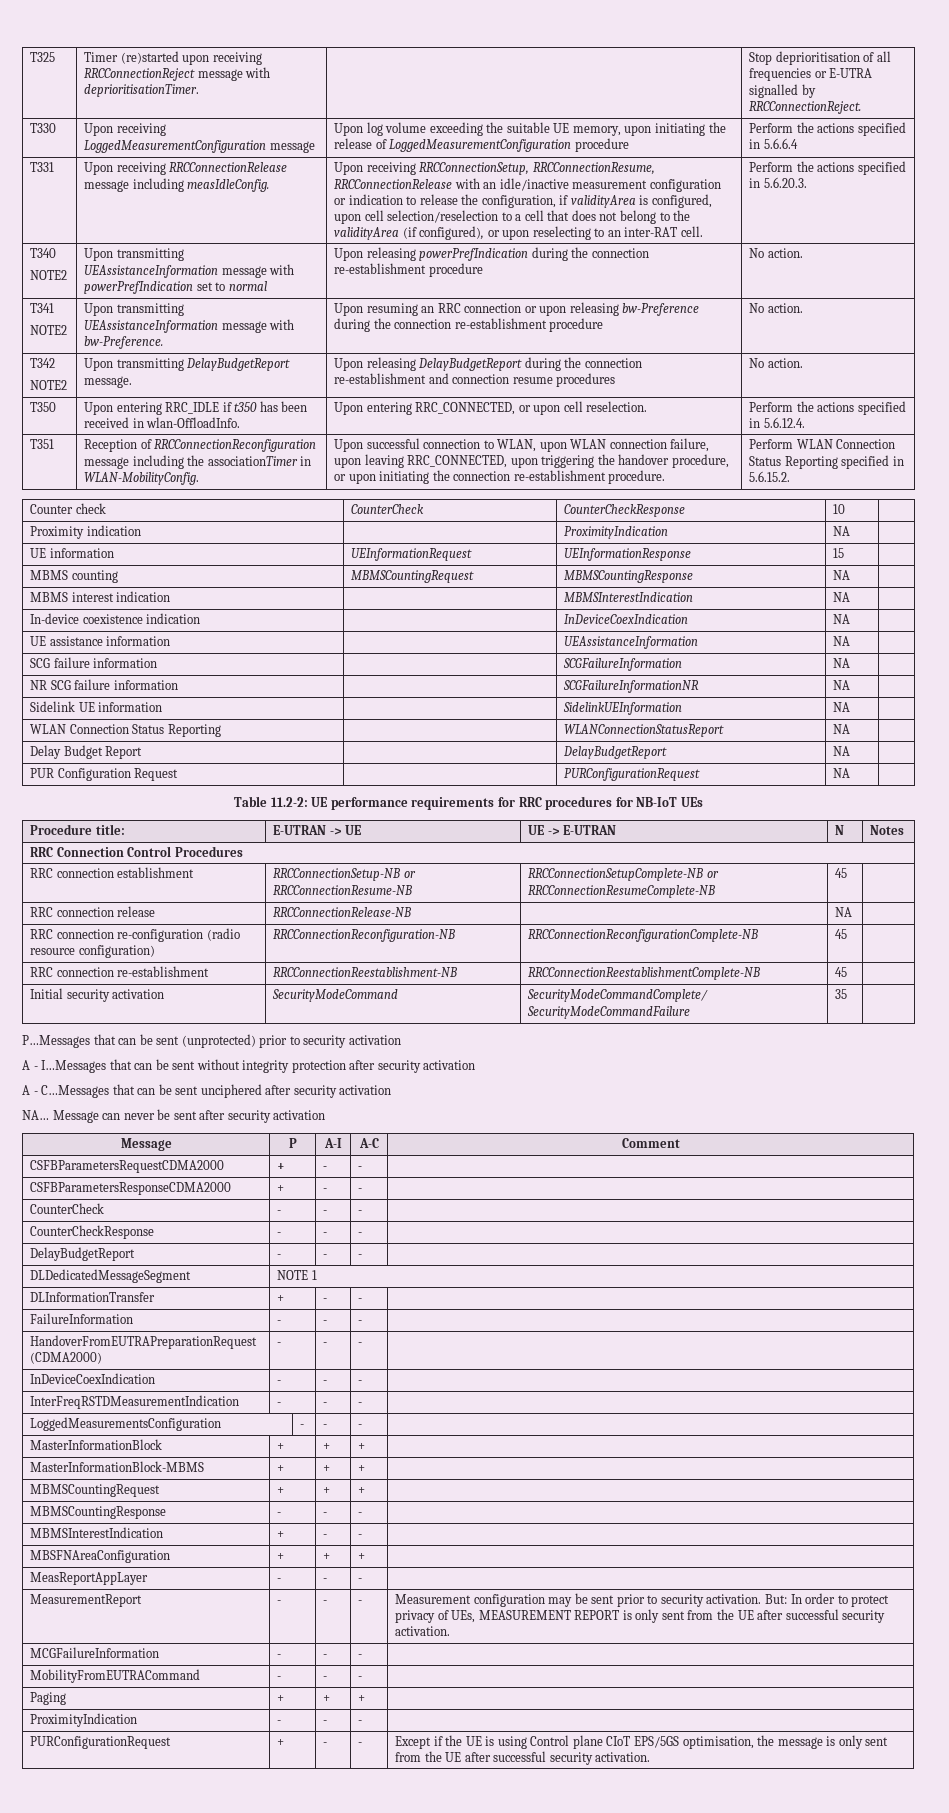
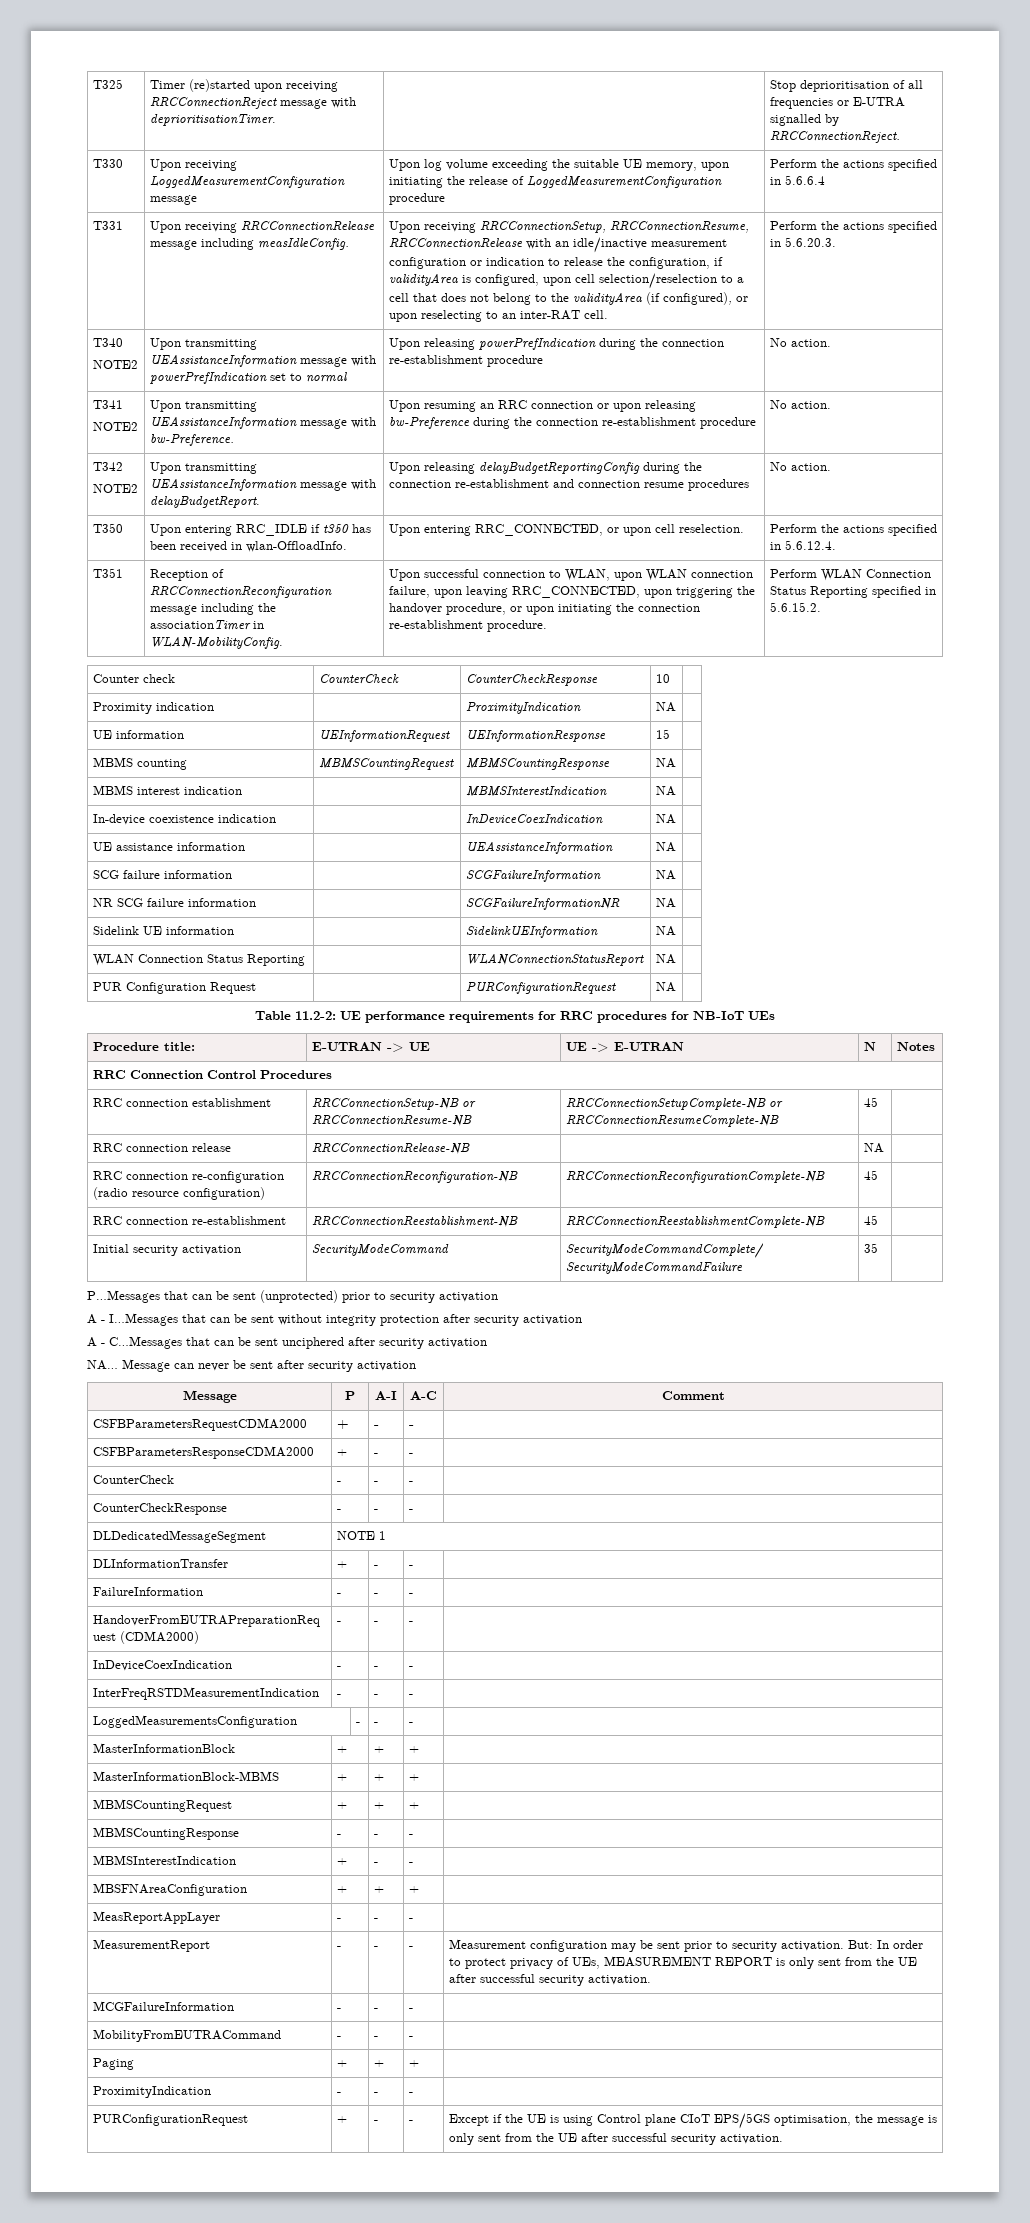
  T342
- NOTE2 | Upon transmitting DelayBudgetReport message. | Upon releasing DelayBudgetReport during the connection re-establishment and connection resume procedures | No action.
+ NOTE2 | Upon transmitting UEAssistanceInformation message with delayBudgetReport. | Upon releasing delayBudgetReportingConfig during the connection re-establishment and connection resume procedures | No action.
- Delay Budget Report | | DelayBudgetReport | NA |
- DelayBudgetReport | - | - | - |

